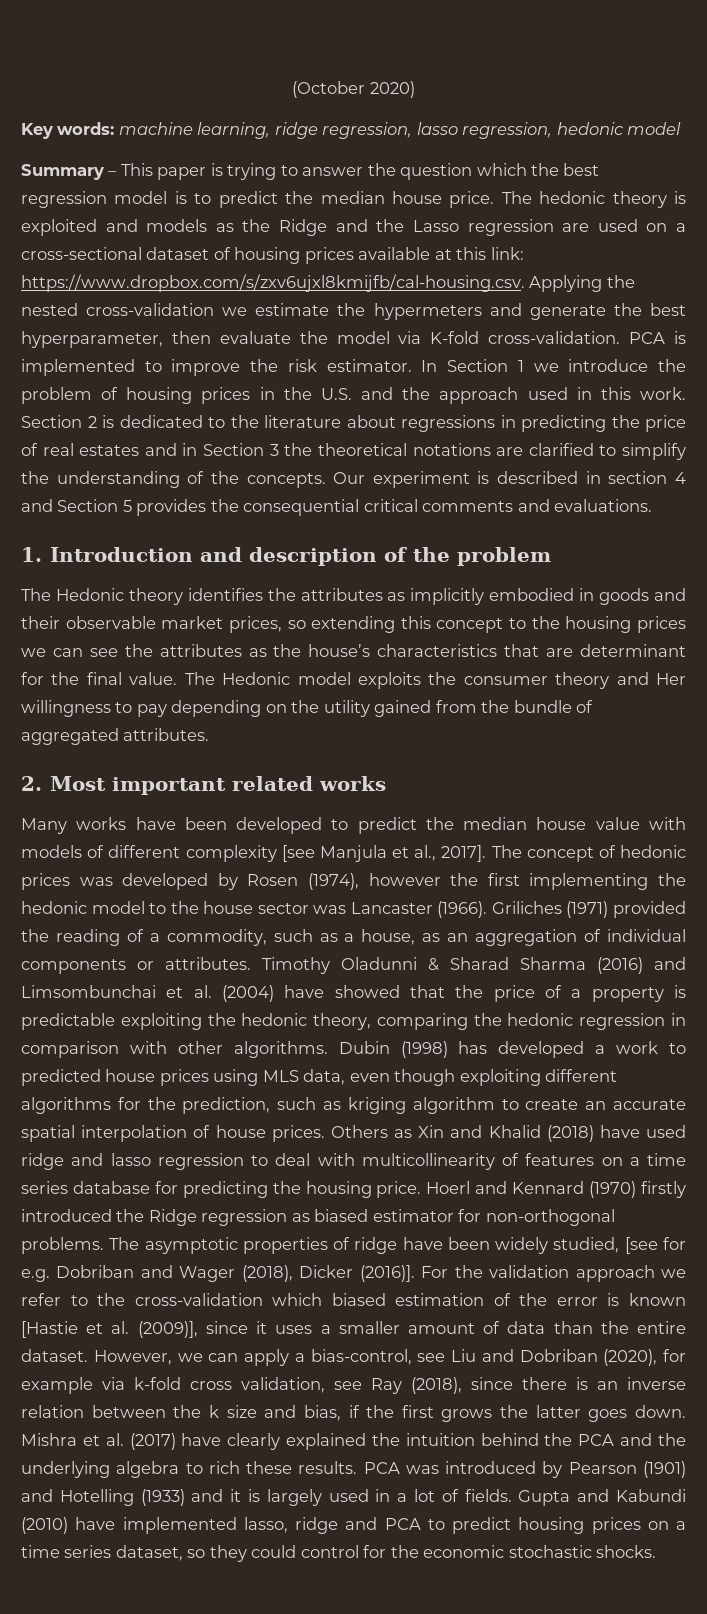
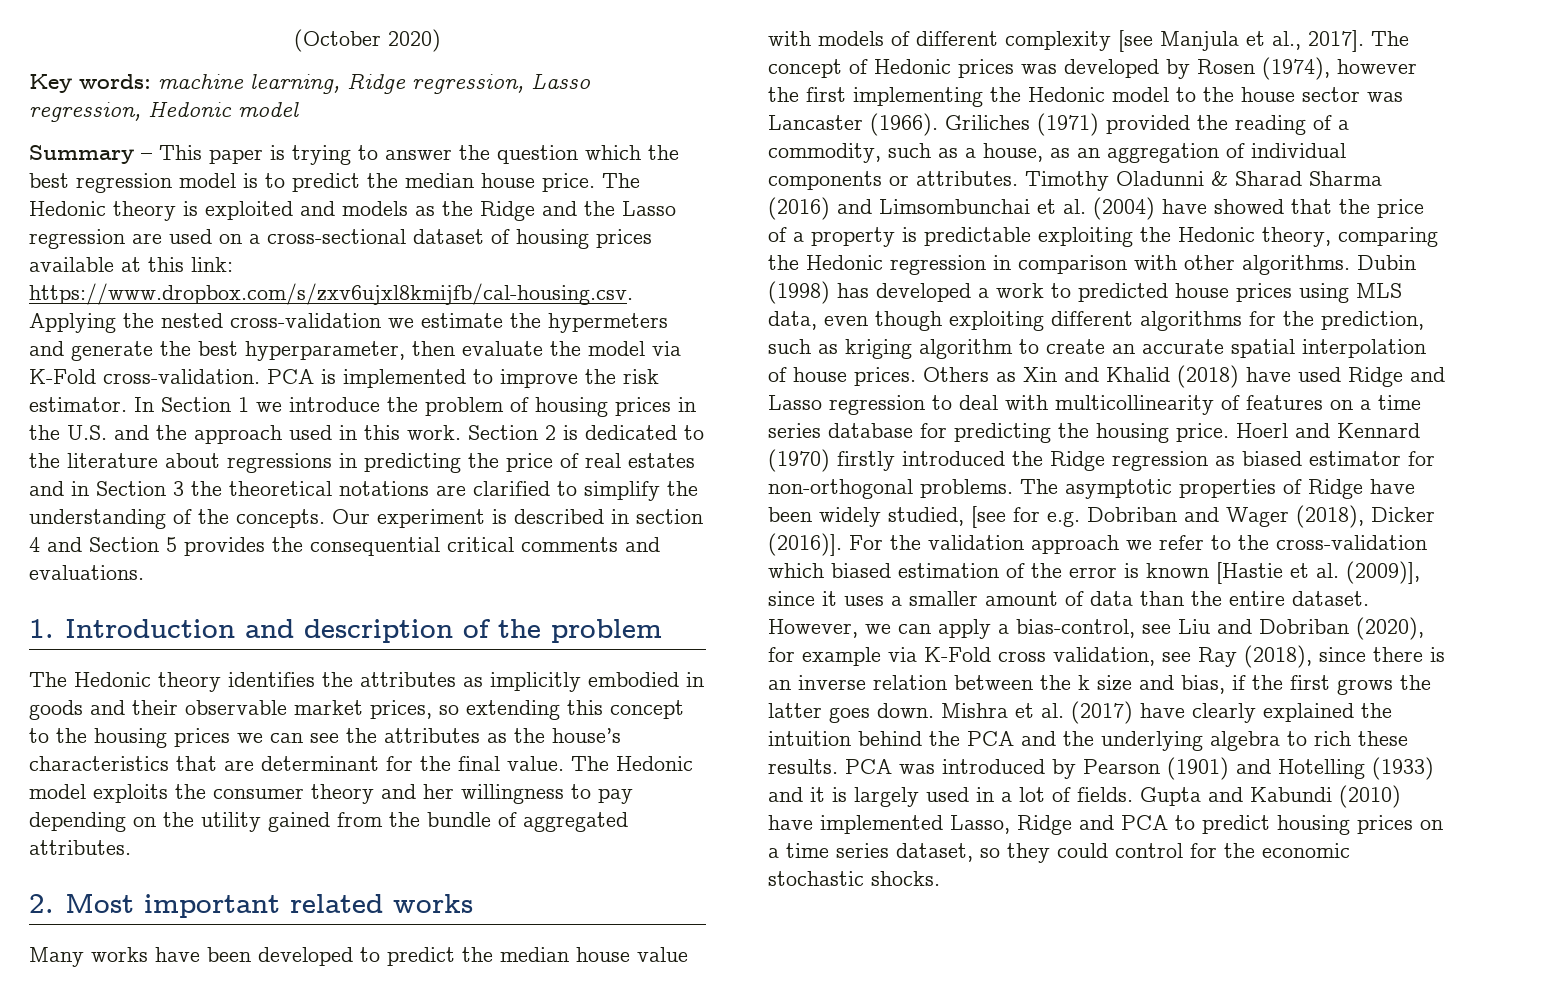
- Key words: machine learning, ridge regression, lasso regression, hedonic model
+ Key words: machine learning, Ridge regression, Lasso regression, Hedonic model
- The hedonic theory is exploited and models as the Ridge and the Lasso regression are used on a cross-sectional dataset of housing prices available at this link: https://www.dropbox.com/s/zxv6ujxl8kmijfb/cal-housing.csv. Applying the nested cross-validation we estimate the hypermeters and generate the best hyperparameter, then evaluate the model via K-fold cross-validation.
+ The Hedonic theory is exploited and models as the Ridge and the Lasso regression are used on a cross-sectional dataset of housing prices available at this link: https://www.dropbox.com/s/zxv6ujxl8kmijfb/cal-housing.csv. Applying the nested cross-validation we estimate the hypermeters and generate the best hyperparameter, then evaluate the model via K-Fold cross-validation.
- The Hedonic model exploits the consumer theory and Her willingness to pay depending on the utility gained from the bundle of aggregated attributes.
+ The Hedonic model exploits the consumer theory and her willingness to pay depending on the utility gained from the bundle of aggregated attributes.
- The concept of hedonic prices was developed by Rosen (1974), however the first implementing the hedonic model to the house sector was Lancaster (1966).
+ The concept of Hedonic prices was developed by Rosen (1974), however the first implementing the Hedonic model to the house sector was Lancaster (1966).
- Timothy Oladunni & Sharad Sharma (2016) and Limsombunchai et al. (2004) have showed that the price of a property is predictable exploiting the hedonic theory, comparing the hedonic regression in comparison with other algorithms.
+ Timothy Oladunni & Sharad Sharma (2016) and Limsombunchai et al. (2004) have showed that the price of a property is predictable exploiting the Hedonic theory, comparing the Hedonic regression in comparison with other algorithms.
- Others as Xin and Khalid (2018) have used ridge and lasso regression to deal with multicollinearity of features on a time series database for predicting the housing price.
+ Others as Xin and Khalid (2018) have used Ridge and Lasso regression to deal with multicollinearity of features on a time series database for predicting the housing price.
- The asymptotic properties of ridge have been widely studied, [see for e.g. Dobriban and Wager (2018), Dicker (2016)].
+ The asymptotic properties of Ridge have been widely studied, [see for e.g. Dobriban and Wager (2018), Dicker (2016)].
- However, we can apply a bias-control, see Liu and Dobriban (2020), for example via k-fold cross validation, see Ray (2018), since there is an inverse relation between the k size and bias, if the first grows the latter goes down.
+ However, we can apply a bias-control, see Liu and Dobriban (2020), for example via K-Fold cross validation, see Ray (2018), since there is an inverse relation between the k size and bias, if the first grows the latter goes down.
- Gupta and Kabundi (2010) have implemented lasso, ridge and PCA to predict housing prices on a time series dataset, so they could control for the economic stochastic shocks.
+ Gupta and Kabundi (2010) have implemented Lasso, Ridge and PCA to predict housing prices on a time series dataset, so they could control for the economic stochastic shocks.

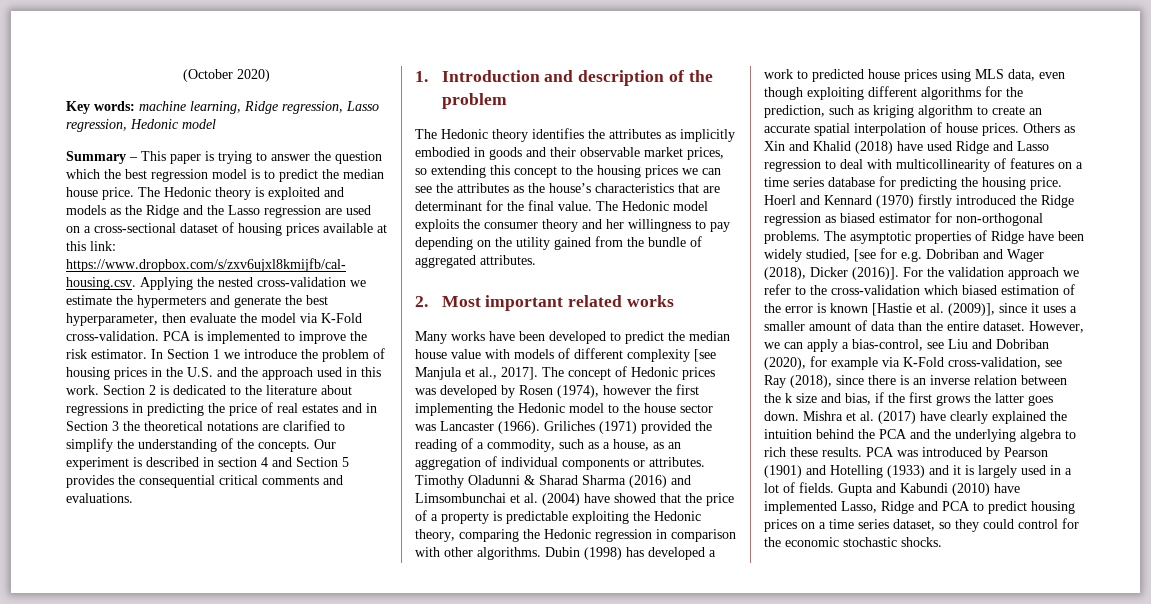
- However, we can apply a bias-control, see Liu and Dobriban (2020), for example via K-Fold cross validation, see Ray (2018), since there is an inverse relation between the k size and bias, if the first grows the latter goes down.
+ However, we can apply a bias-control, see Liu and Dobriban (2020), for example via K-Fold cross-validation, see Ray (2018), since there is an inverse relation between the k size and bias, if the first grows the latter goes down.

